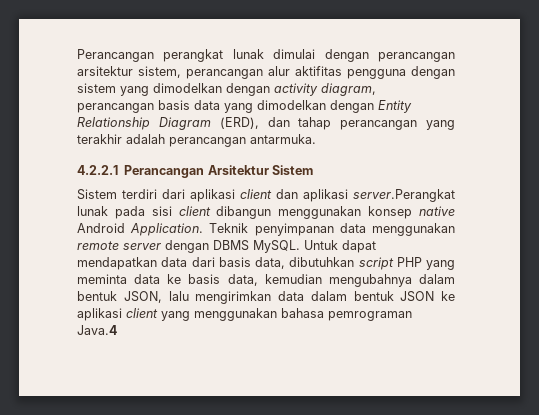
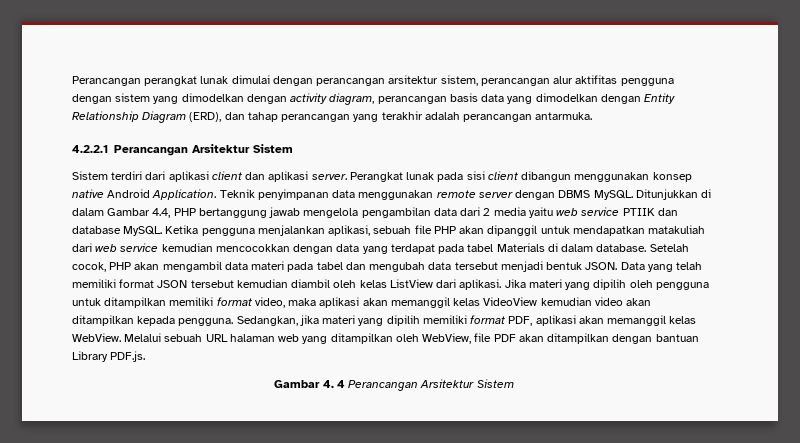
- Sistem terdiri dari aplikasi client dan aplikasi server.Perangkat lunak pada sisi client dibangun menggunakan konsep native Android Application.
+ Sistem terdiri dari aplikasi client dan aplikasi server. Perangkat lunak pada sisi client dibangun menggunakan konsep native Android Application.
- Untuk dapat mendapatkan data dari basis data, dibutuhkan script PHP yang meminta data ke basis data, kemudian mengubahnya dalam bentuk JSON, lalu mengirimkan data dalam bentuk JSON ke aplikasi client yang menggunakan bahasa pemrograman Java.4
+ Ditunjukkan di dalam Gambar 4.4, PHP bertanggung jawab mengelola pengambilan data dari 2 media yaitu web service PTIIK dan database MySQL. Ketika pengguna menjalankan aplikasi, sebuah file PHP akan dipanggil untuk mendapatkan matakuliah dari web service kemudian mencocokkan dengan data yang terdapat pada tabel Materials di dalam database. Setelah cocok, PHP akan mengambil data materi pada tabel dan mengubah data tersebut menjadi bentuk JSON. Data yang telah memiliki format JSON tersebut kemudian diambil oleh kelas ListView dari aplikasi. Jika materi yang dipilih oleh pengguna untuk ditampilkan memiliki format video, maka aplikasi akan memanggil kelas VideoView kemudian video akan ditampilkan kepada pengguna. Sedangkan, jika materi yang dipilih memiliki format PDF, aplikasi akan memanggil kelas WebView. Melalui sebuah URL halaman web yang ditampilkan oleh WebView, file PDF akan ditampilkan dengan bantuan Library PDF.js.
+ Gambar 4. 4 Perancangan Arsitektur Sistem

